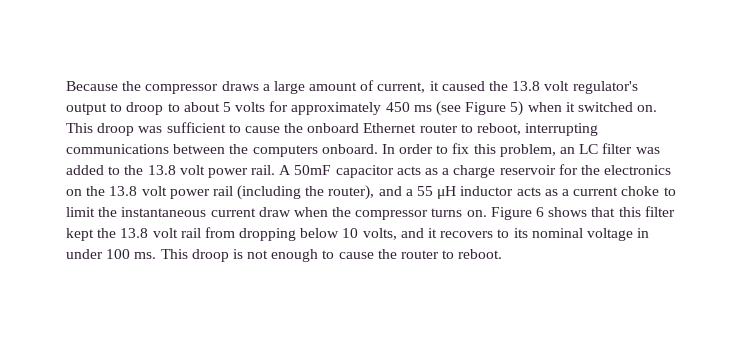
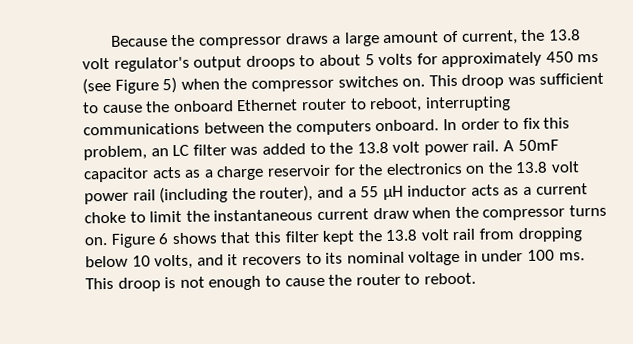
- Because the compressor draws a large amount of current, it caused the 13.8 volt regulator's output to droop to about 5 volts for approximately 450 ms (see Figure 5) when it switched on.
+ Because the compressor draws a large amount of current, the 13.8 volt regulator's output droops to about 5 volts for approximately 450 ms (see Figure 5) when the compressor switches on.

